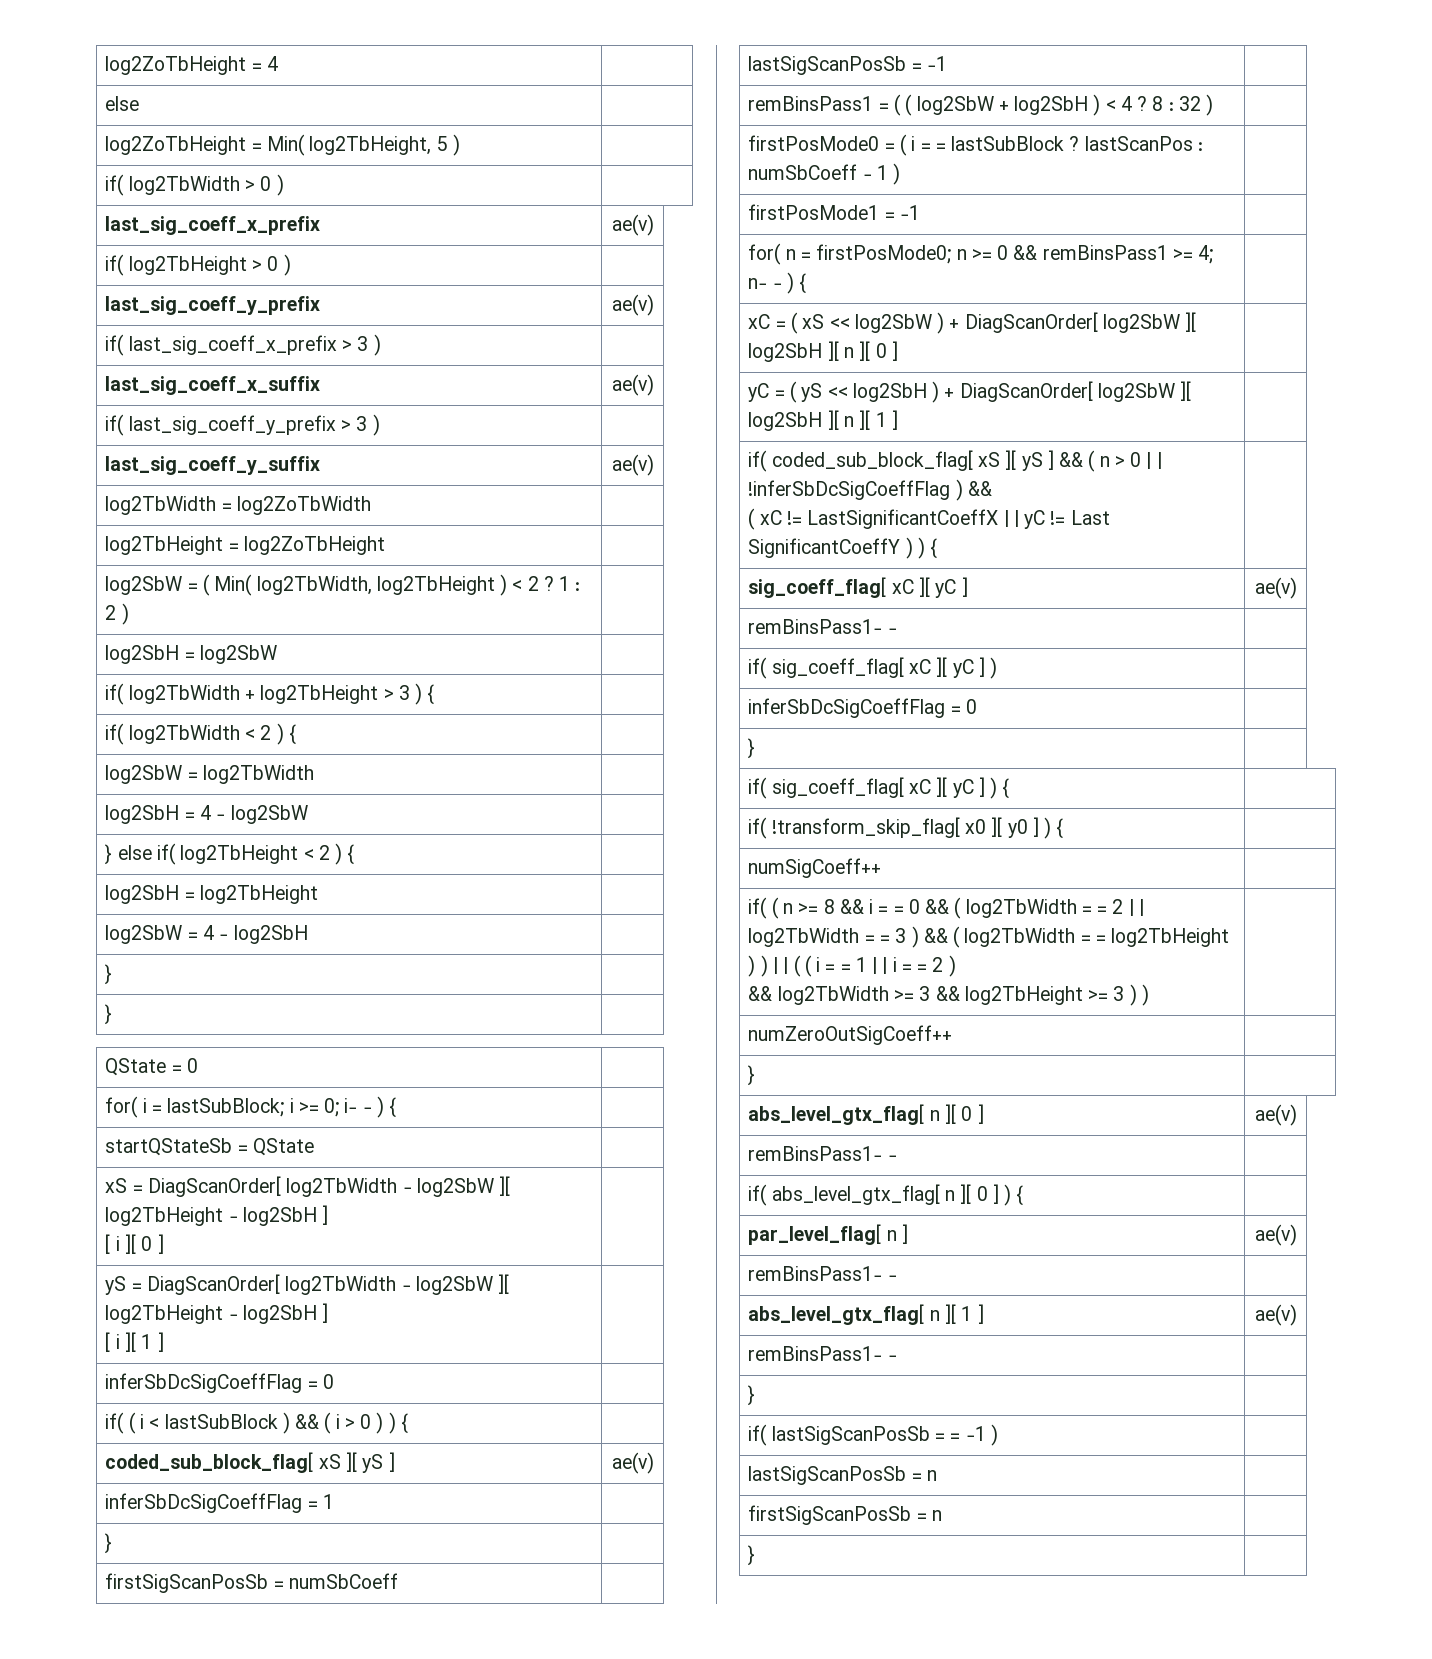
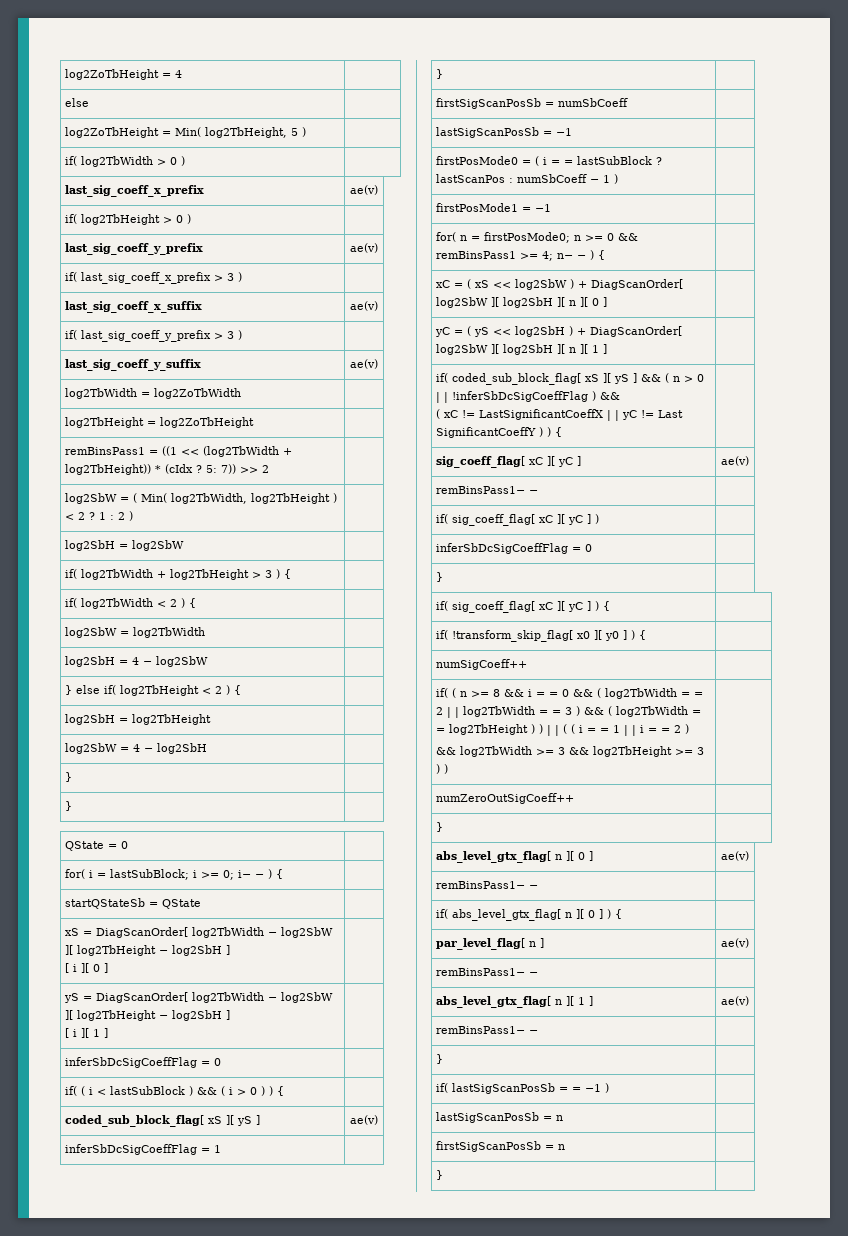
+ remBinsPass1 = ((1 << (log2TbWidth + log2TbHeight)) * (cIdx ? 5: 7)) >> 2 |
- remBinsPass1 = ( ( log2SbW + log2SbH ) < 4 ? 8 : 32 ) |

